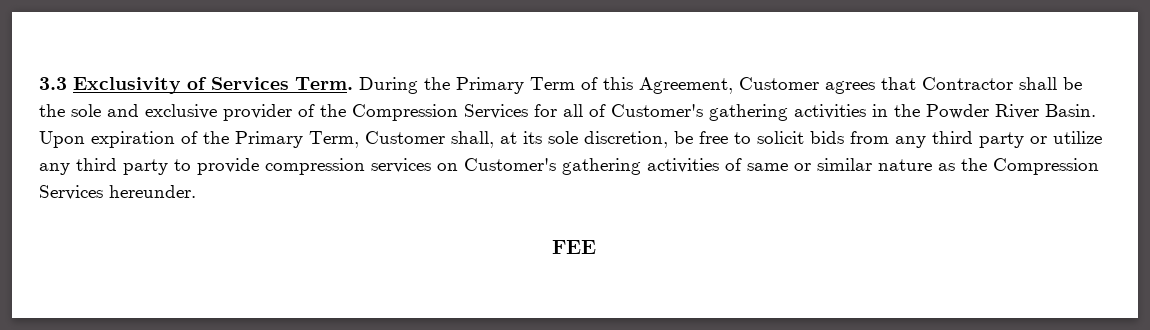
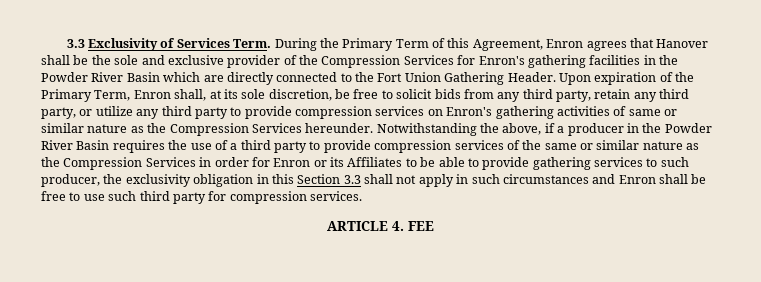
- During the Primary Term of this Agreement, Customer agrees that Contractor shall be the sole and exclusive provider of the Compression Services for all of Customer's gathering activities in the Powder River Basin.
+ During the Primary Term of this Agreement, Enron agrees that Hanover shall be the sole and exclusive provider of the Compression Services for Enron's gathering facilities in the Powder River Basin which are directly connected to the Fort Union Gathering Header.
- Upon expiration of the Primary Term, Customer shall, at its sole discretion, be free to solicit bids from any third party or utilize any third party to provide compression services on Customer's gathering activities of same or similar nature as the Compression Services hereunder.
- FEE
+ Upon expiration of the Primary Term, Enron shall, at its sole discretion, be free to solicit bids from any third party, retain any third party, or utilize any third party to provide compression services on Enron's gathering activities of same or similar nature as the Compression Services hereunder. Notwithstanding the above, if a producer in the Powder River Basin requires the use of a third party to provide compression services of the same or similar nature as the Compression Services in order for Enron or its Affiliates to be able to provide gathering services to such producer, the exclusivity obligation in this Section 3.3 shall not apply in such circumstances and Enron shall be free to use such third party for compression services.
+ ARTICLE 4. FEE

